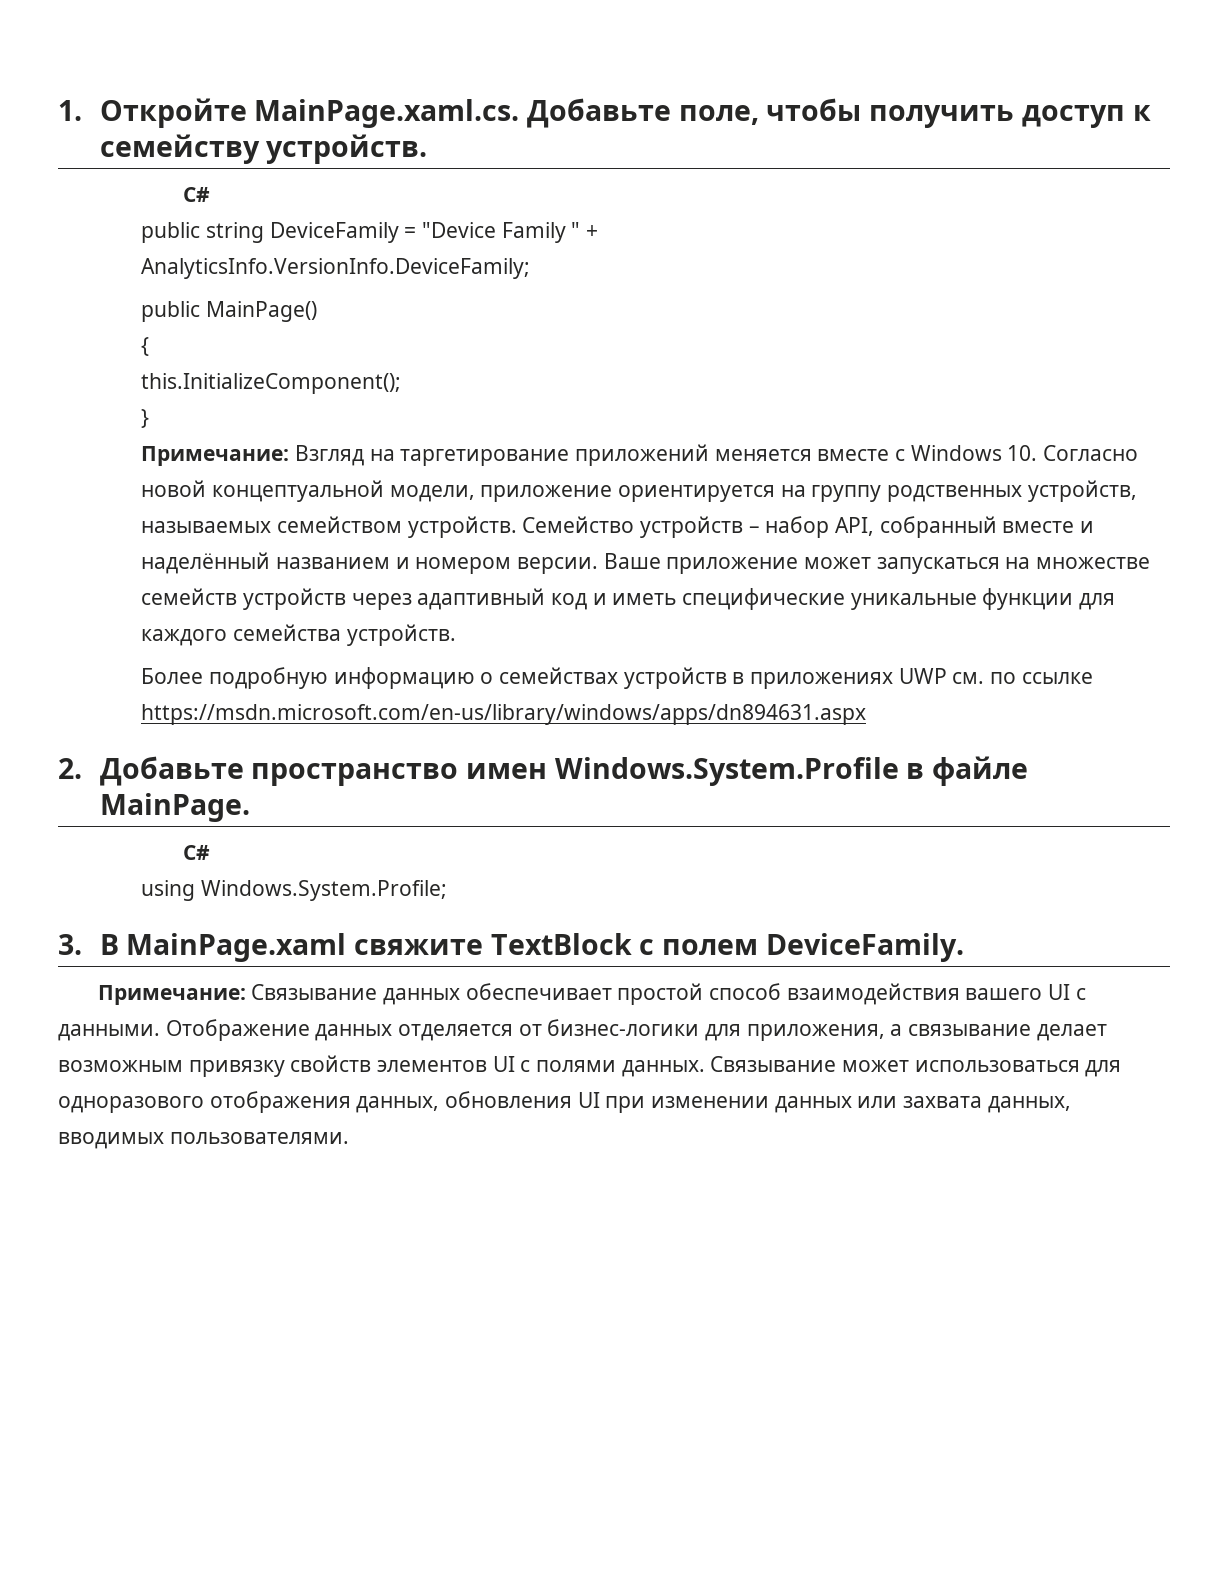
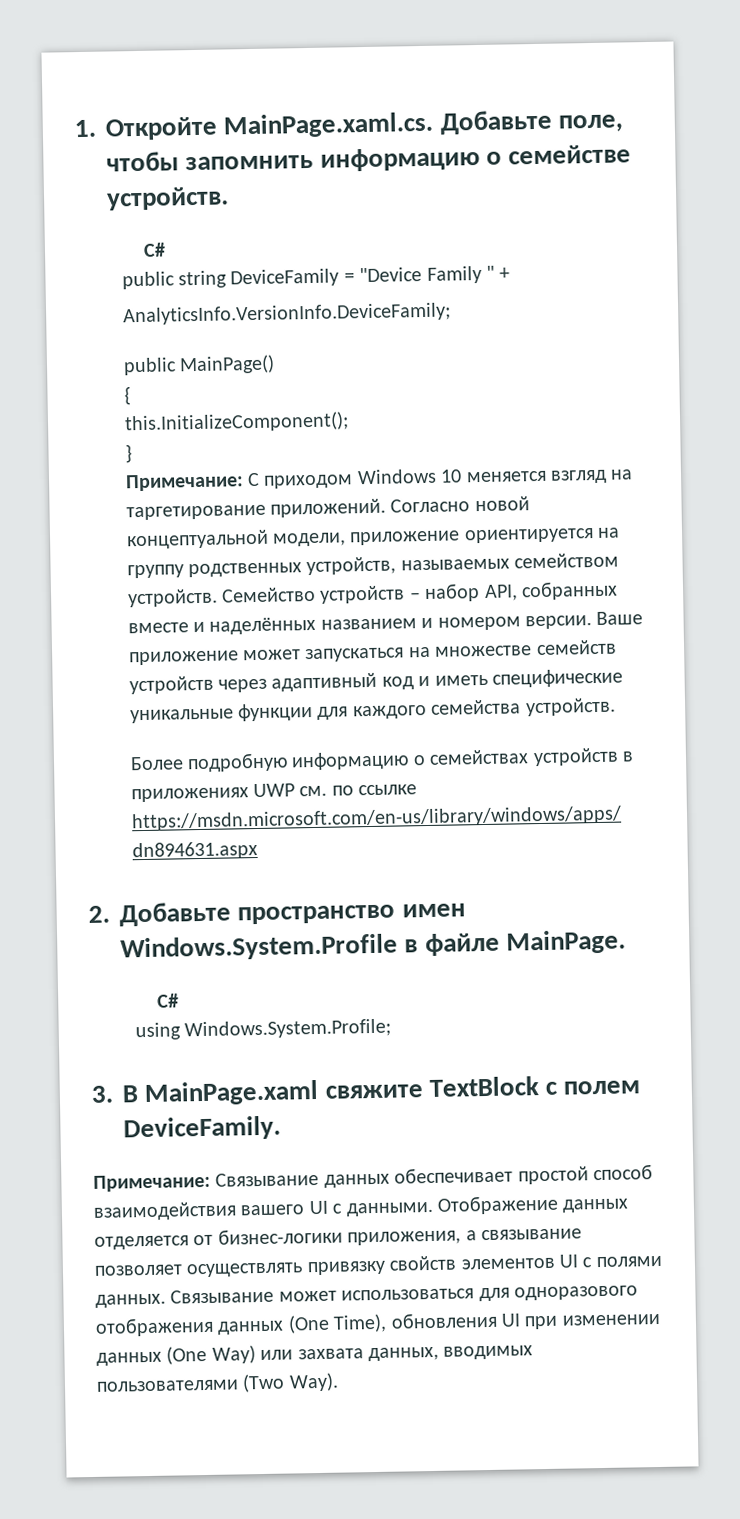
- 1. Откройте MainPage.xaml.cs. Добавьте поле, чтобы получить доступ к семейству устройств.
+ 1. Откройте MainPage.xaml.cs. Добавьте поле, чтобы запомнить информацию о семействе устройств.
- Примечание: Взгляд на таргетирование приложений меняется вместе с Windows 10. Согласно новой концептуальной модели, приложение ориентируется на группу родственных устройств, называемых семейством устройств.
+ Примечание: С приходом Windows 10 меняется взгляд на таргетирование приложений. Согласно новой концептуальной модели, приложение ориентируется на группу родственных устройств, называемых семейством устройств.
- Семейство устройств – набор API, собранный вместе и наделённый названием и номером версии.
+ Семейство устройств – набор API, собранных вместе и наделённых названием и номером версии.
- Отображение данных отделяется от бизнес-логики для приложения, а связывание делает возможным привязку свойств элементов UI с полями данных.
+ Отображение данных отделяется от бизнес-логики приложения, а связывание позволяет осуществлять привязку свойств элементов UI с полями данных.
- Связывание может использоваться для одноразового отображения данных, обновления UI при изменении данных или захвата данных, вводимых пользователями.
+ Связывание может использоваться для одноразового отображения данных (One Time), обновления UI при изменении данных (One Way) или захвата данных, вводимых пользователями (Two Way).

